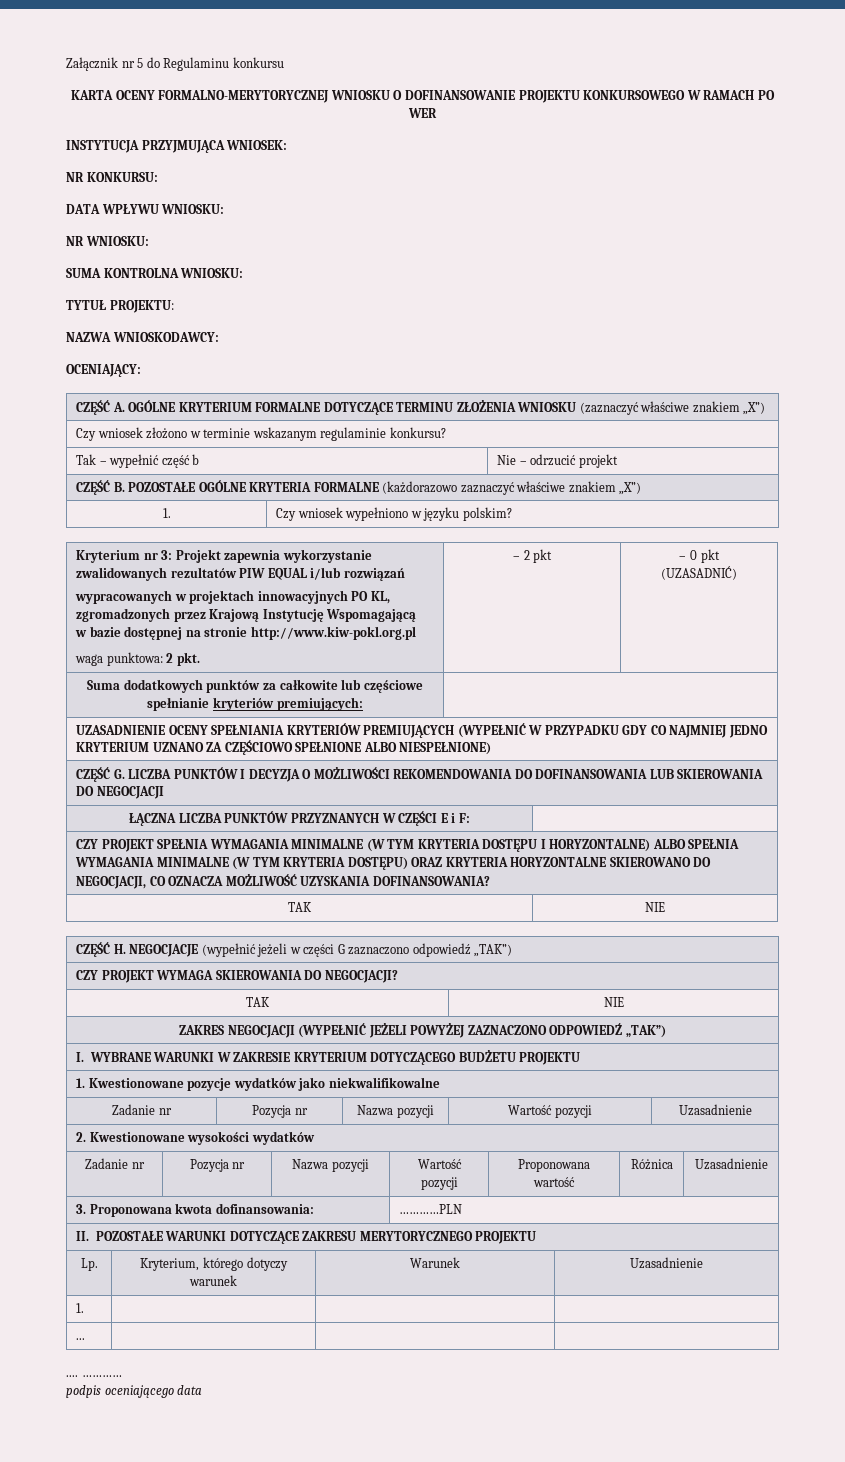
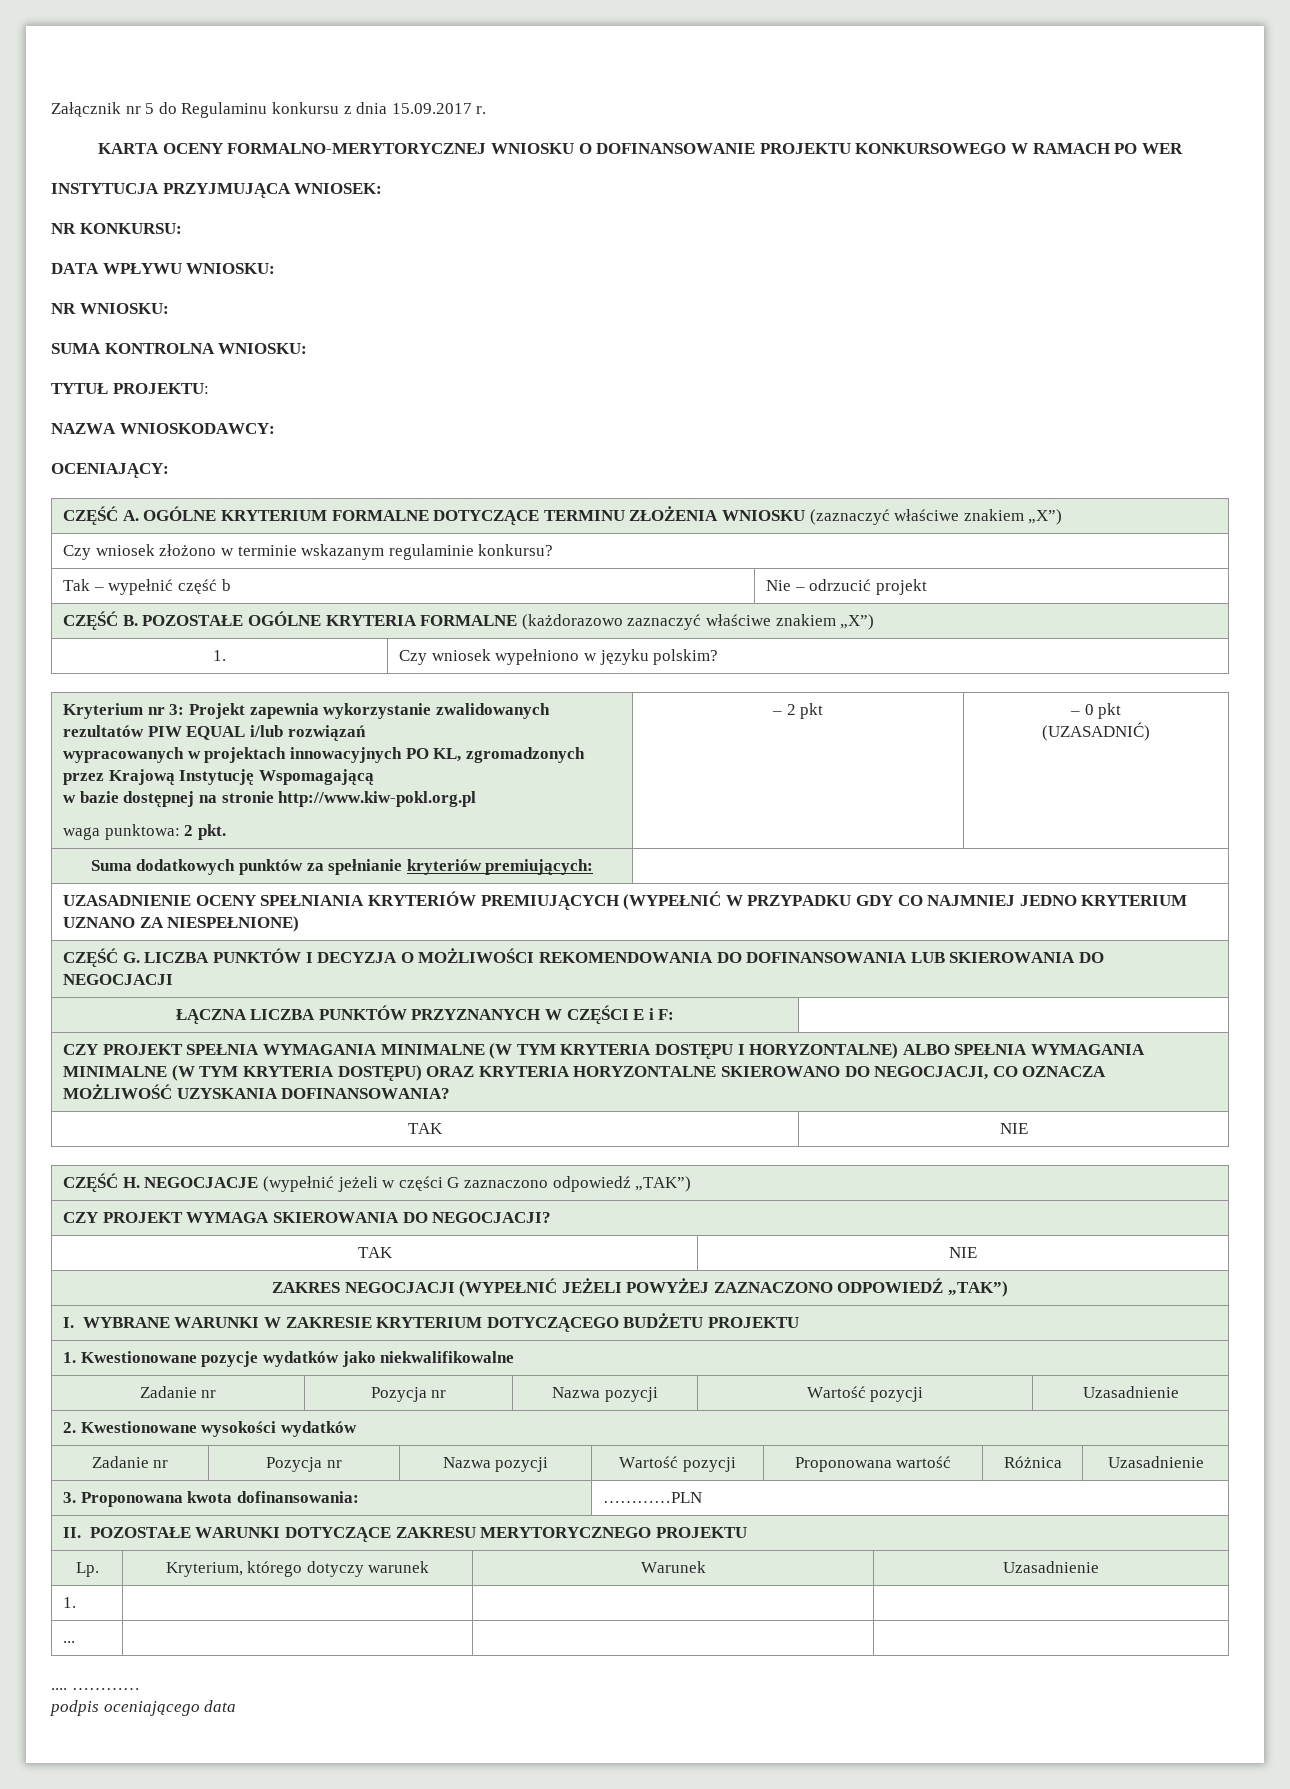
- Załącznik nr 5 do Regulaminu konkursu
+ Załącznik nr 5 do Regulaminu konkursu z dnia 15.09.2017 r.
- Suma dodatkowych punktów za całkowite lub częściowe spełnianie kryteriów premiujących: |
+ Suma dodatkowych punktów za spełnianie kryteriów premiujących: |
- UZASADNIENIE OCENY SPEŁNIANIA KRYTERIÓW PREMIUJĄCYCH (WYPEŁNIĆ W PRZYPADKU GDY CO NAJMNIEJ JEDNO KRYTERIUM UZNANO ZA CZĘŚCIOWO SPEŁNIONE ALBO NIESPEŁNIONE)
+ UZASADNIENIE OCENY SPEŁNIANIA KRYTERIÓW PREMIUJĄCYCH (WYPEŁNIĆ W PRZYPADKU GDY CO NAJMNIEJ JEDNO KRYTERIUM UZNANO ZA NIESPEŁNIONE)

